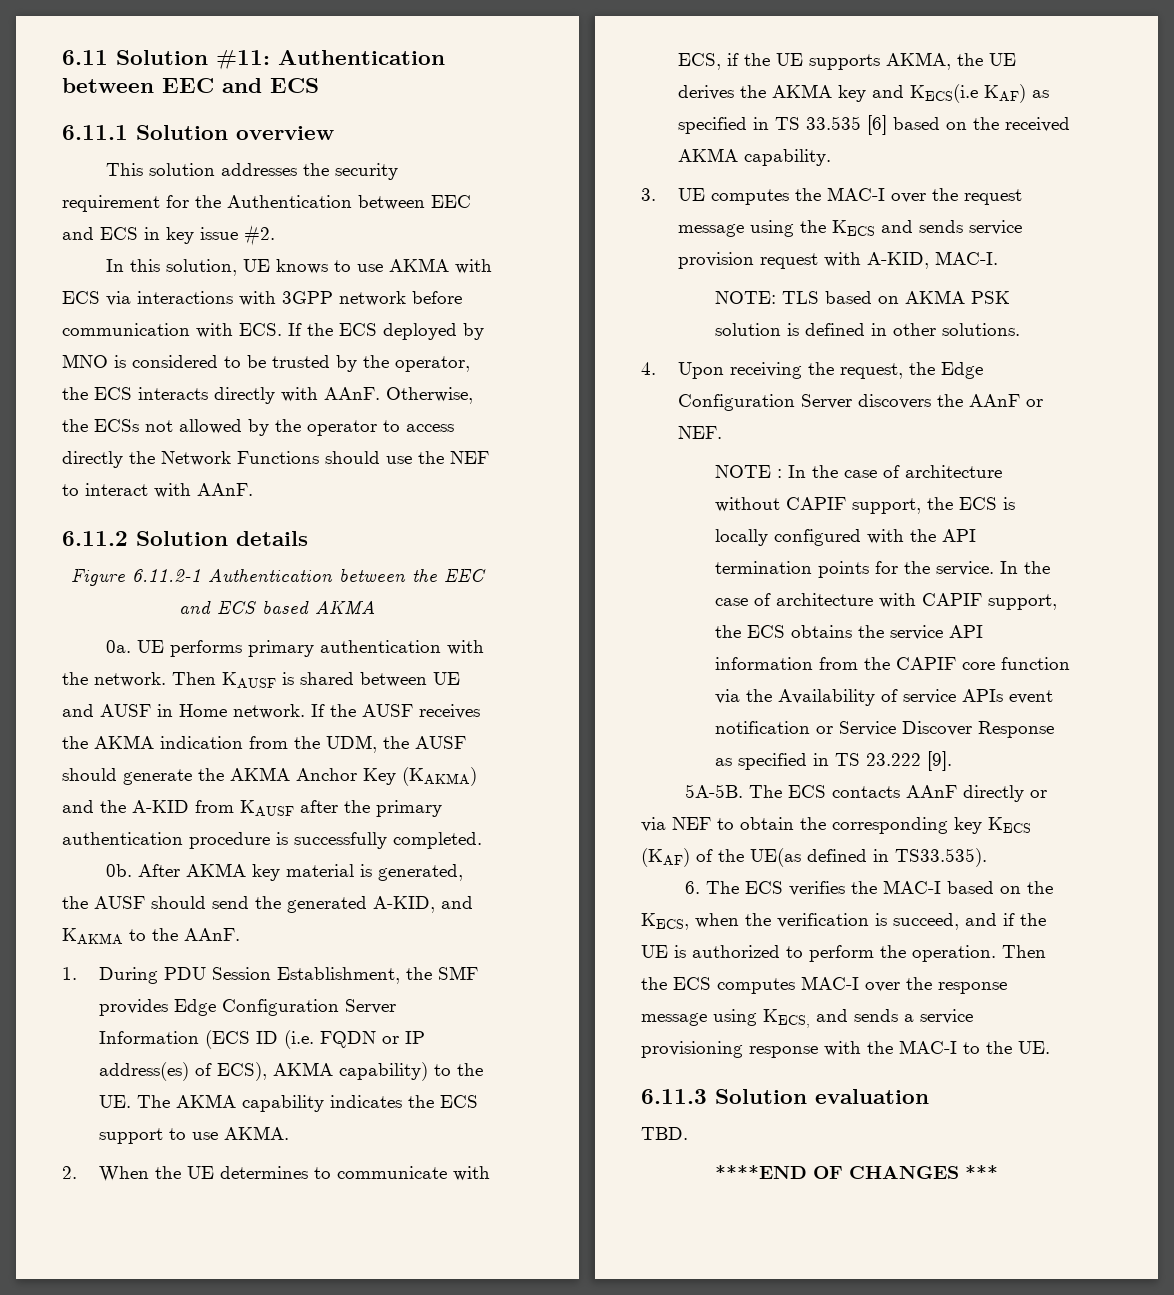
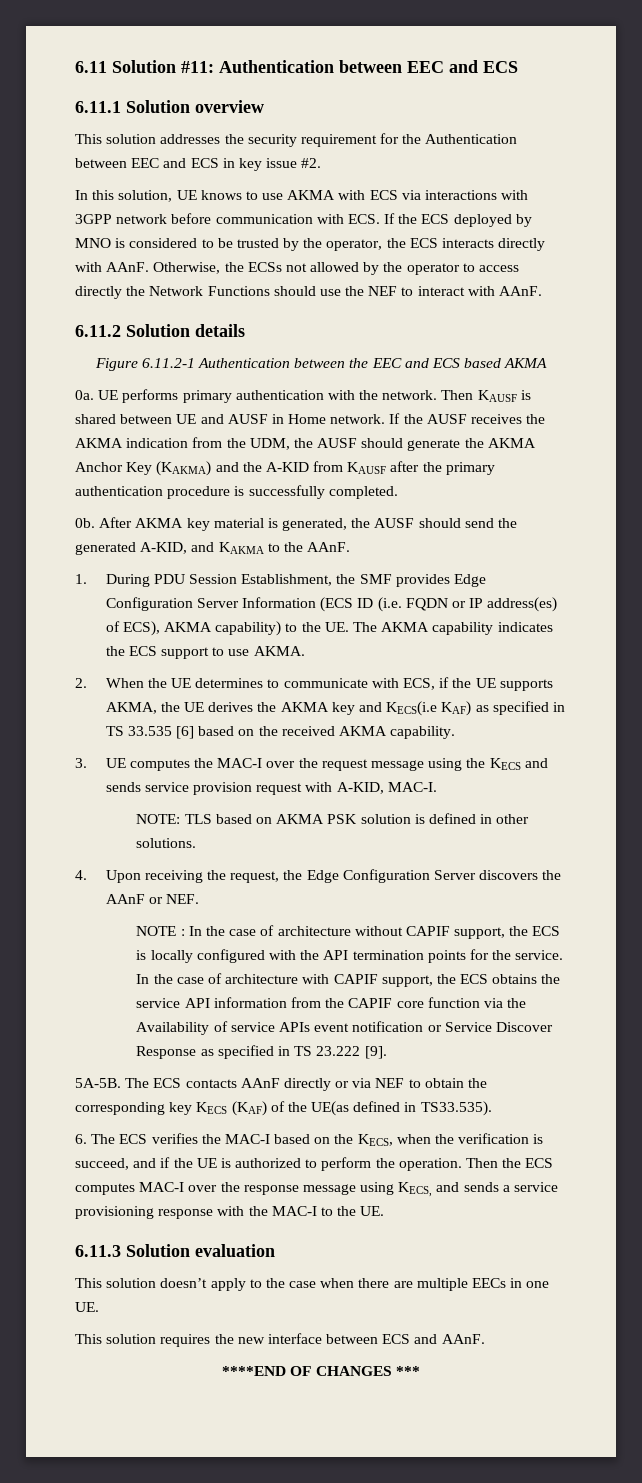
- TBD.
+ This solution doesn’t apply to the case when there are multiple EECs in one UE.
+ This solution requires the new interface between ECS and AAnF.

